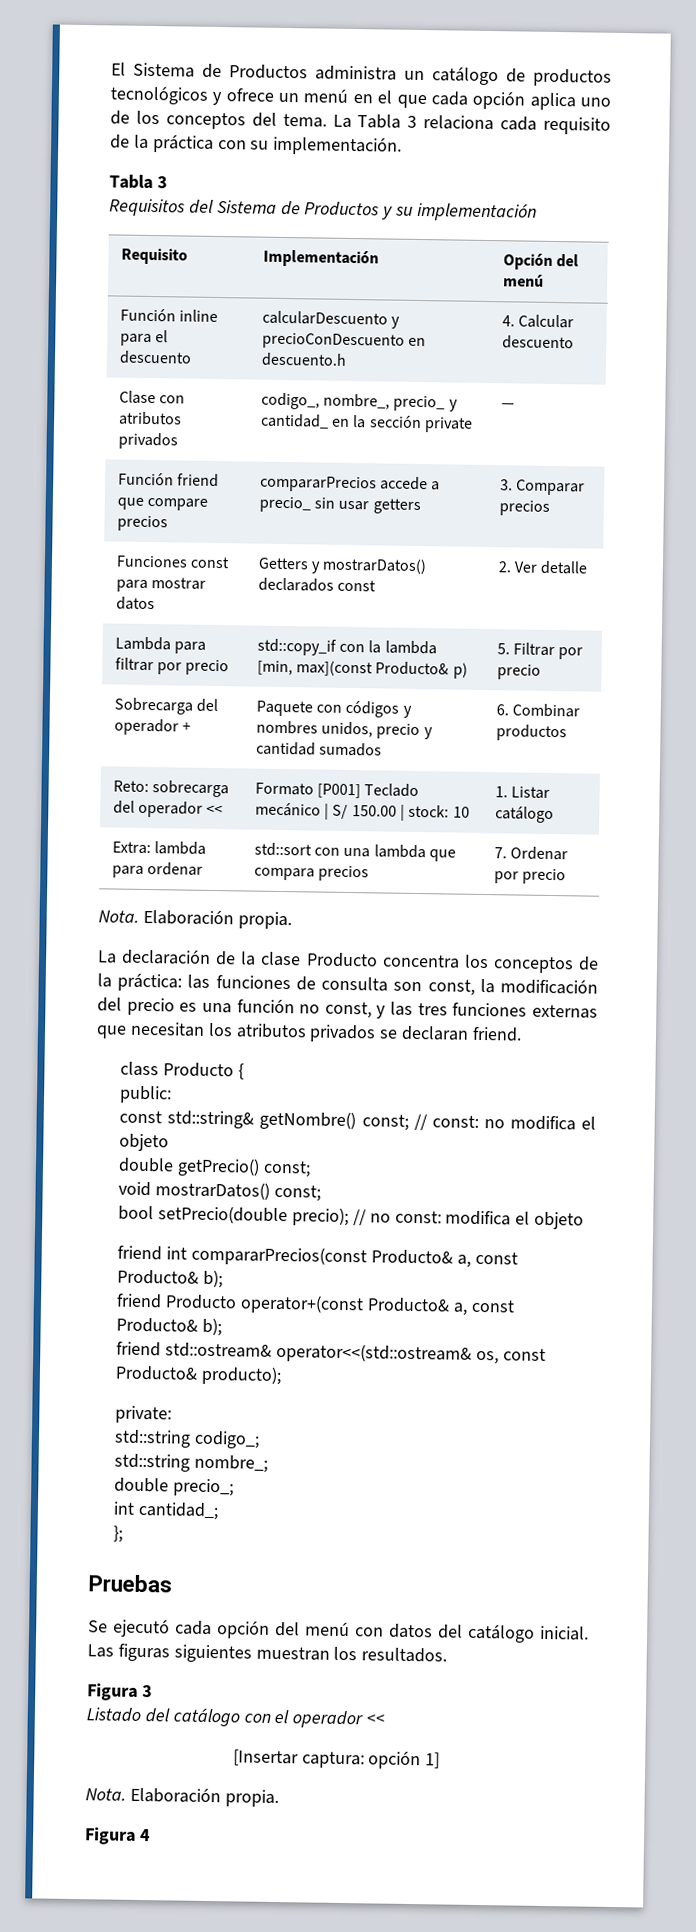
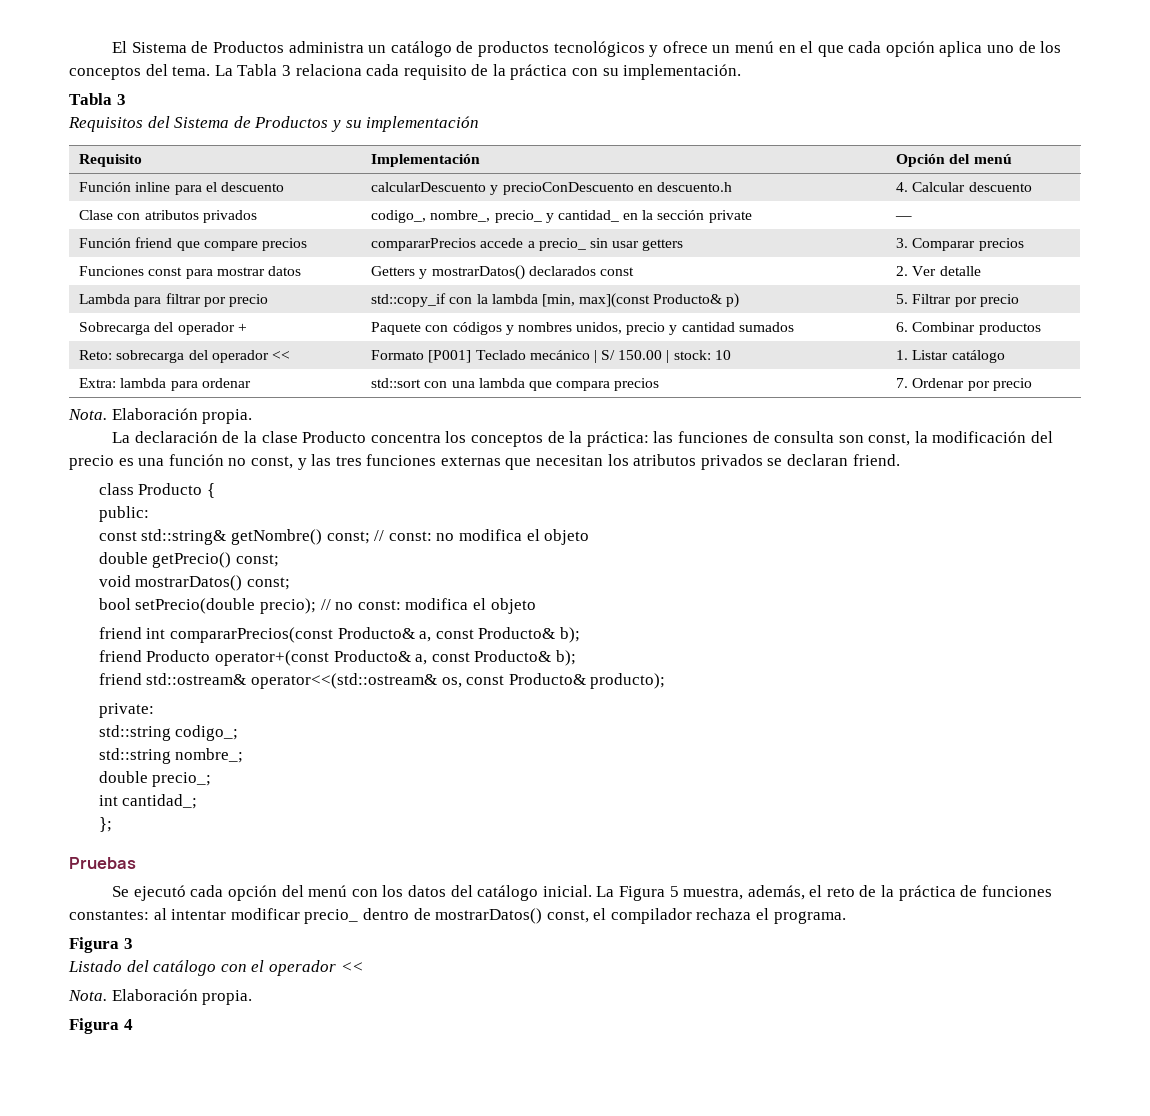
- Se ejecutó cada opción del menú con datos del catálogo inicial.
+ Se ejecutó cada opción del menú con los datos del catálogo inicial.
- Las figuras siguientes muestran los resultados.
+ La Figura 5 muestra, además, el reto de la práctica de funciones constantes: al intentar modificar precio_ dentro de mostrarDatos() const, el compilador rechaza el programa.
- [Insertar captura: opción 1]

